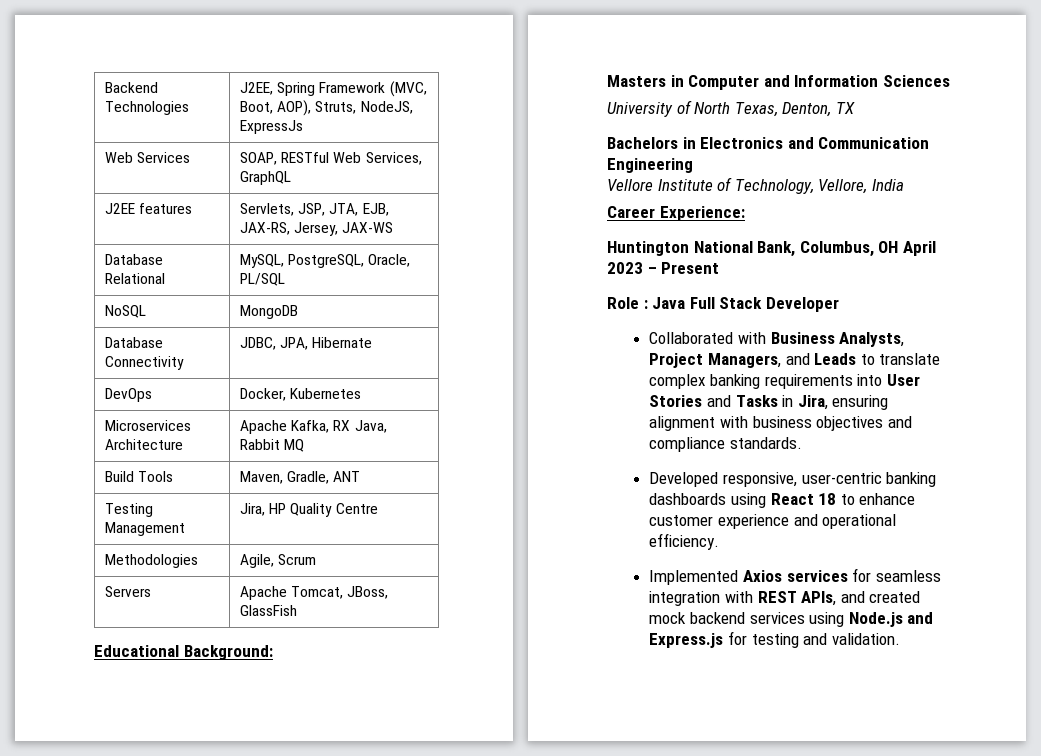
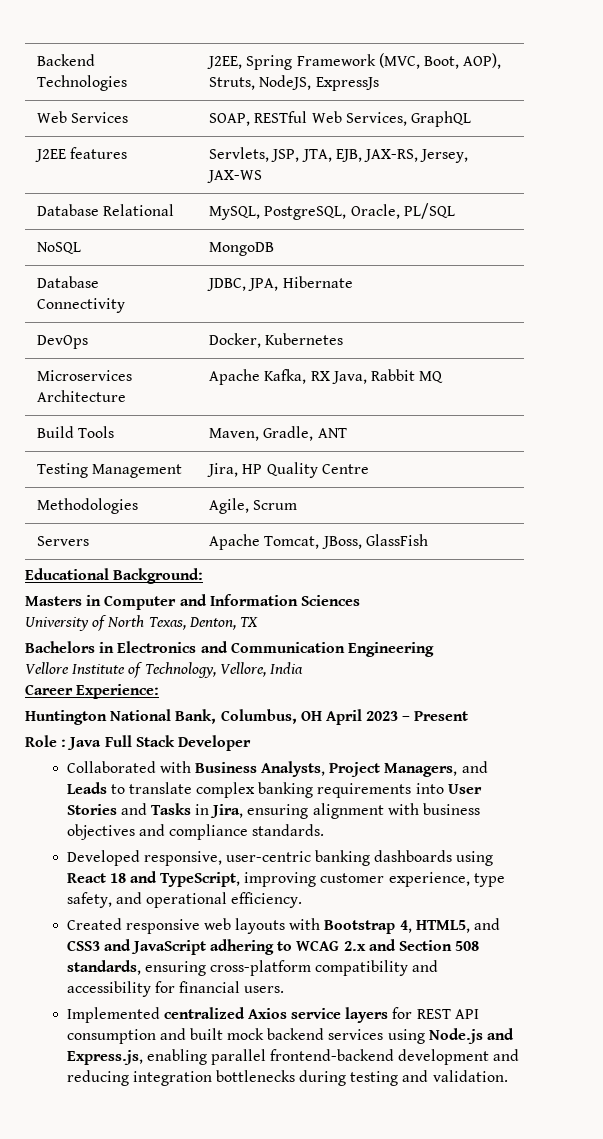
- Developed responsive, user-centric banking dashboards using React 18 to enhance customer experience and operational efficiency.
- Implemented Axios services for seamless integration with REST APIs, and created mock backend services using Node.js and Express.js for testing and validation.
+ Developed responsive, user-centric banking dashboards using React 18 and TypeScript, improving customer experience, type safety, and operational efficiency.
+ Created responsive web layouts with Bootstrap 4, HTML5, and CSS3 and JavaScript adhering to WCAG 2.x and Section 508 standards, ensuring cross-platform compatibility and accessibility for financial users.
+ Implemented centralized Axios service layers for REST API consumption and built mock backend services using Node.js and Express.js, enabling parallel frontend-backend development and reducing integration bottlenecks during testing and validation.

